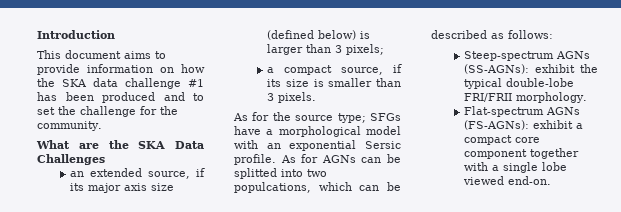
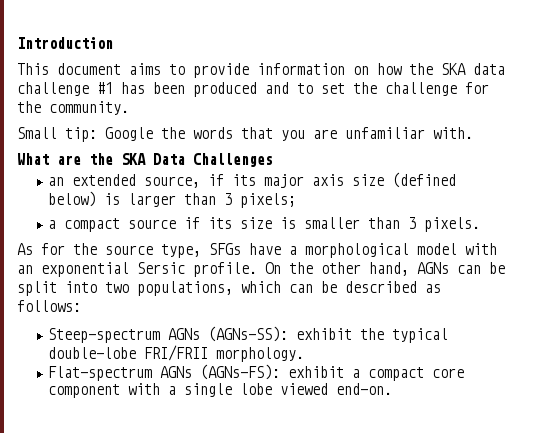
+ Small tip: Google the words that you are unfamiliar with.
- a compact source, if its size is smaller than 3 pixels.
+ a compact source if its size is smaller than 3 pixels.
- As for the source type; SFGs have a morphological model with an exponential Sersic profile.
+ As for the source type, SFGs have a morphological model with an exponential Sersic profile.
- As for AGNs can be splitted into two populcations, which can be described as follows:
+ On the other hand, AGNs can be split into two populations, which can be described as follows:
- Steep-spectrum AGNs (SS-AGNs): exhibit the typical double-lobe FRI/FRII morphology.
+ Steep-spectrum AGNs (AGNs-SS): exhibit the typical double-lobe FRI/FRII morphology.
- Flat-spectrum AGNs (FS-AGNs): exhibit a compact core component together with a single lobe viewed end-on.
+ Flat-spectrum AGNs (AGNs-FS): exhibit a compact core component with a single lobe viewed end-on.

